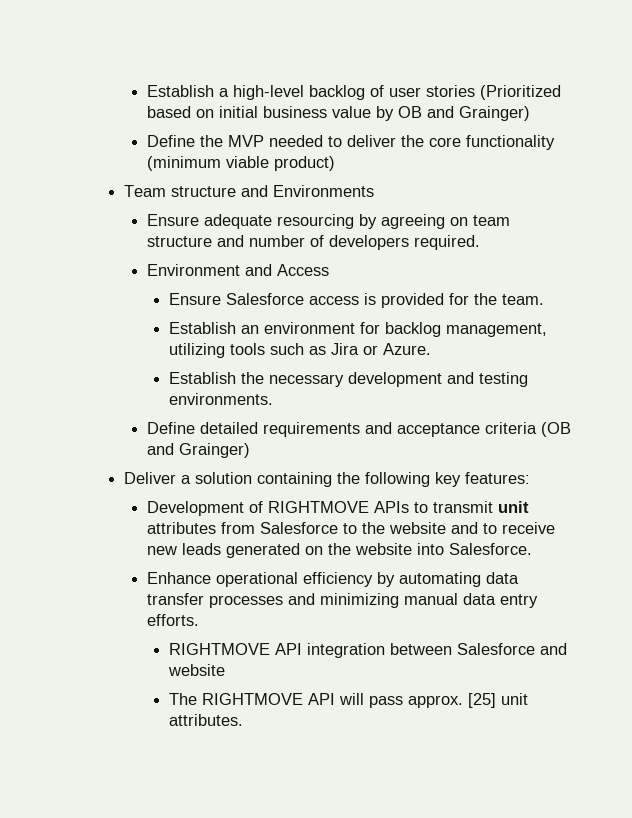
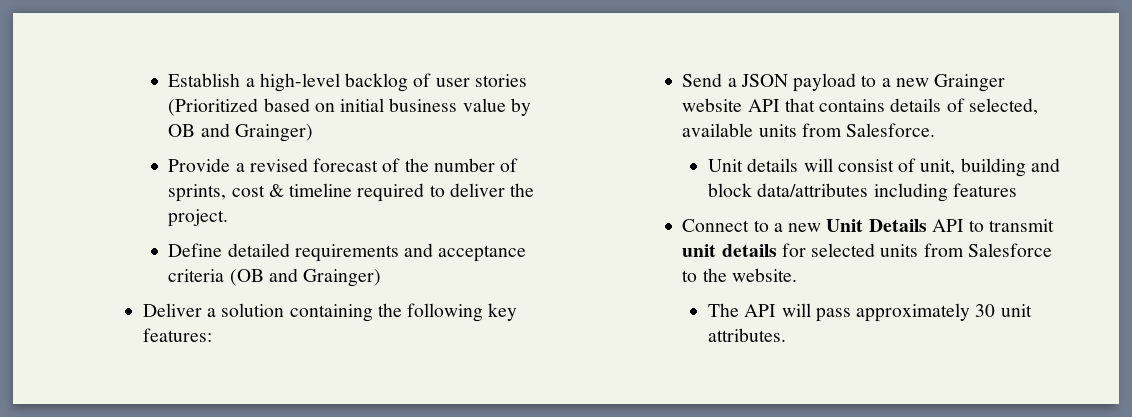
- Define the MVP needed to deliver the core functionality (minimum viable product)
- Team structure and Environments
- Ensure adequate resourcing by agreeing on team structure and number of developers required.
- Environment and Access
- Ensure Salesforce access is provided for the team.
- Establish an environment for backlog management, utilizing tools such as Jira or Azure.
- Establish the necessary development and testing environments.
+ Provide a revised forecast of the number of sprints, cost & timeline required to deliver the project.
- Development of RIGHTMOVE APIs to transmit unit attributes from Salesforce to the website and to receive new leads generated on the website into Salesforce.
- Enhance operational efficiency by automating data transfer processes and minimizing manual data entry efforts.
- RIGHTMOVE API integration between Salesforce and website
+ Send a JSON payload to a new Grainger website API that contains details of selected, available units from Salesforce.
+ Unit details will consist of unit, building and block data/attributes including features
+ Connect to a new Unit Details API to transmit unit details for selected units from Salesforce to the website.
- The RIGHTMOVE API will pass approx. [25] unit attributes.
+ The API will pass approximately 30 unit attributes.

